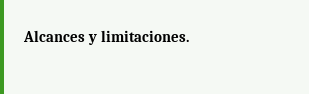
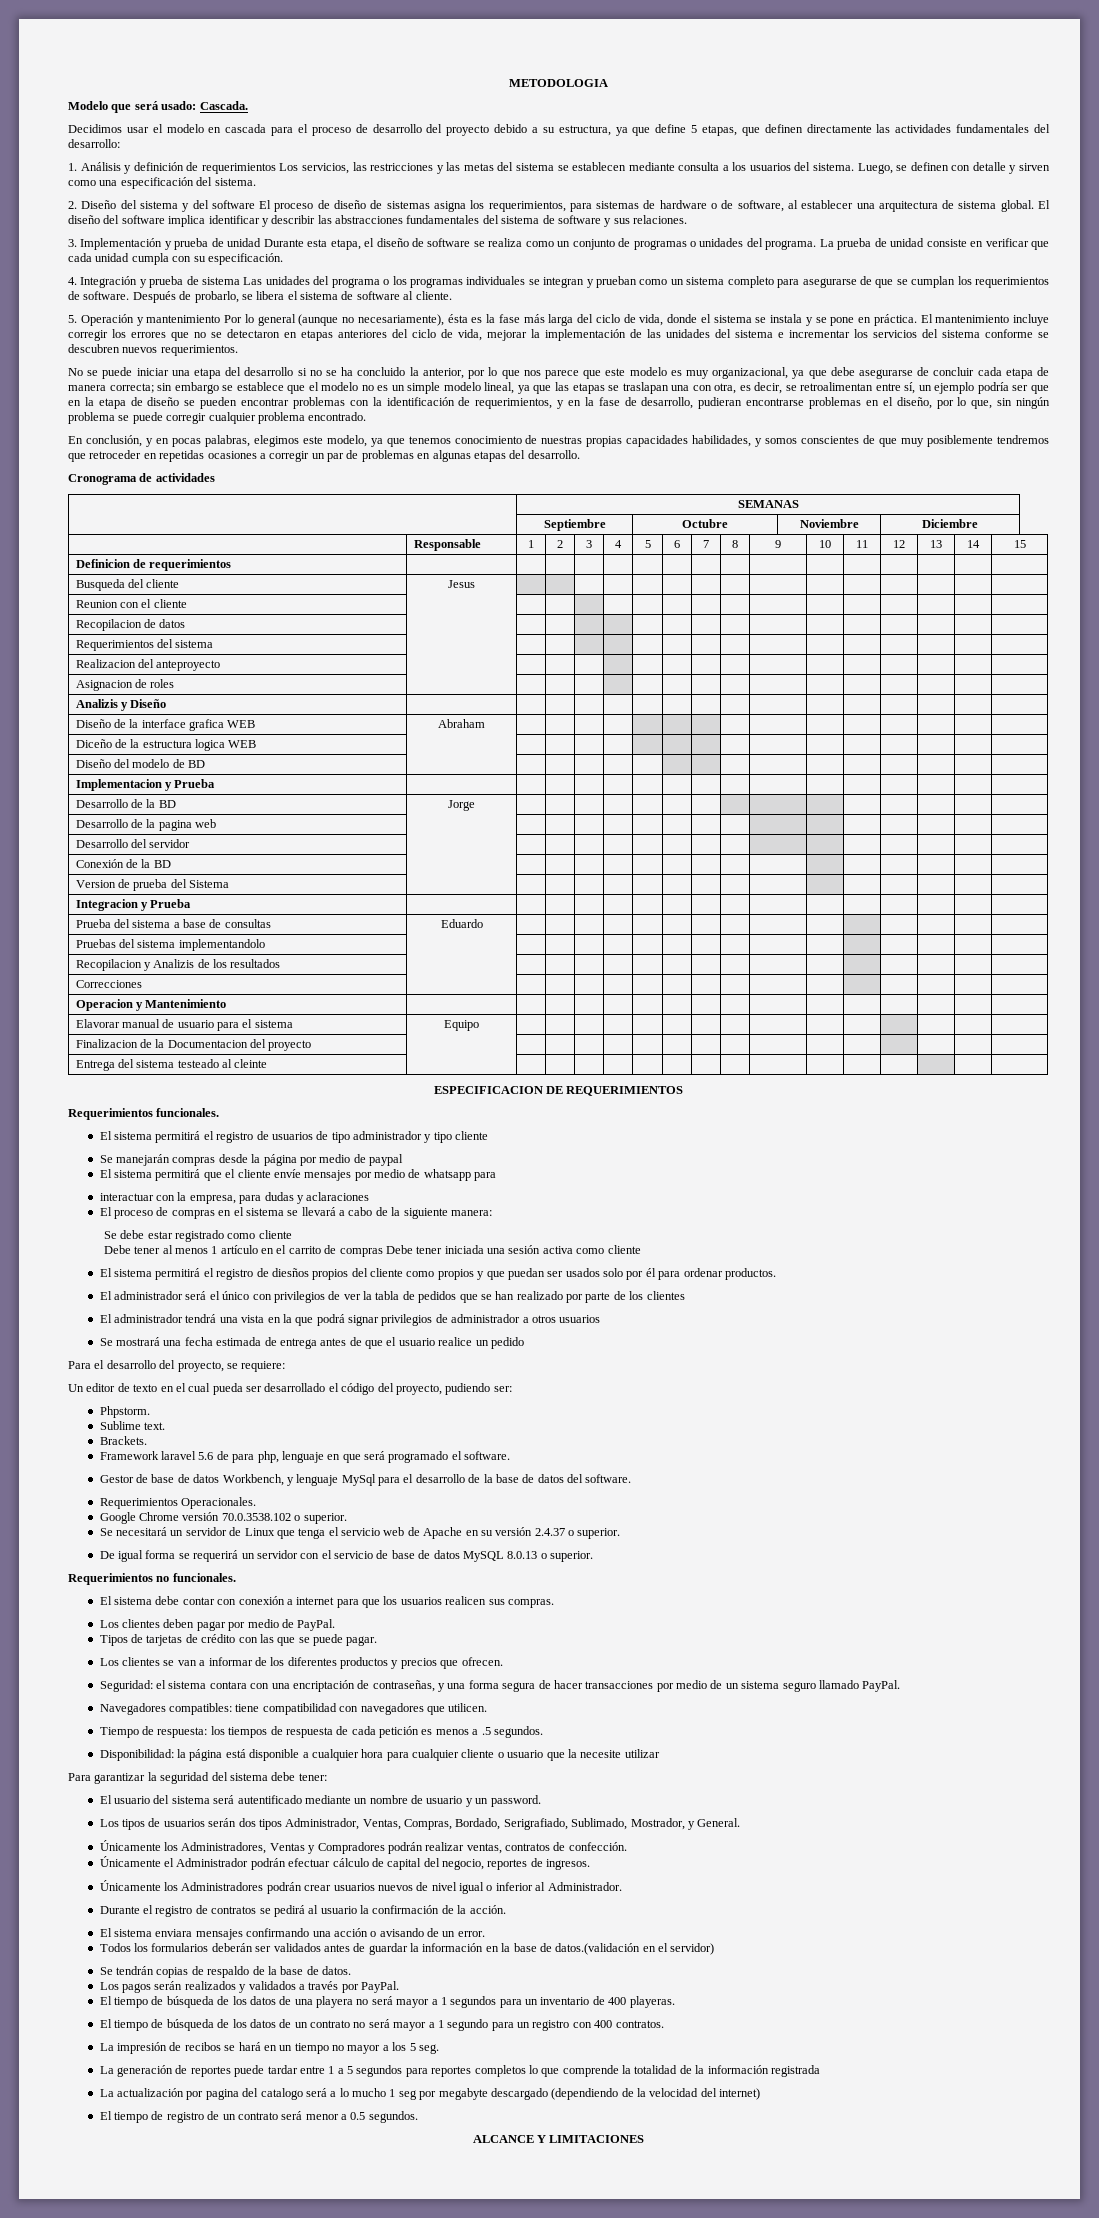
- Alcances y limitaciones.
+ METODOLOGIA
+ Modelo que será usado: Cascada.
+ Decidimos usar el modelo en cascada para el proceso de desarrollo del proyecto debido a su estructura, ya que define 5 etapas, que definen directamente las actividades fundamentales del desarrollo:
+ 1. Análisis y definición de requerimientos Los servicios, las restricciones y las metas del sistema se establecen mediante consulta a los usuarios del sistema. Luego, se definen con detalle y sirven como una especificación del sistema.
+ 2. Diseño del sistema y del software El proceso de diseño de sistemas asigna los requerimientos, para sistemas de hardware o de software, al establecer una arquitectura de sistema global. El diseño del software implica identificar y describir las abstracciones fundamentales del sistema de software y sus relaciones.
+ 3. Implementación y prueba de unidad Durante esta etapa, el diseño de software se realiza como un conjunto de programas o unidades del programa. La prueba de unidad consiste en verificar que cada unidad cumpla con su especificación.
+ 4. Integración y prueba de sistema Las unidades del programa o los programas individuales se integran y prueban como un sistema completo para asegurarse de que se cumplan los requerimientos de software. Después de probarlo, se libera el sistema de software al cliente.
+ 5. Operación y mantenimiento Por lo general (aunque no necesariamente), ésta es la fase más larga del ciclo de vida, donde el sistema se instala y se pone en práctica. El mantenimiento incluye corregir los errores que no se detectaron en etapas anteriores del ciclo de vida, mejorar la implementación de las unidades del sistema e incrementar los servicios del sistema conforme se descubren nuevos requerimientos.
+ No se puede iniciar una etapa del desarrollo si no se ha concluido la anterior, por lo que nos parece que este modelo es muy organizacional, ya que debe asegurarse de concluir cada etapa de manera correcta; sin embargo se establece que el modelo no es un simple modelo lineal, ya que las etapas se traslapan una con otra, es decir, se retroalimentan entre sí, un ejemplo podría ser que en la etapa de diseño se pueden encontrar problemas con la identificación de requerimientos, y en la fase de desarrollo, pudieran encontrarse problemas en el diseño, por lo que, sin ningún problema se puede corregir cualquier problema encontrado.
+ En conclusión, y en pocas palabras, elegimos este modelo, ya que tenemos conocimiento de nuestras propias capacidades habilidades, y somos conscientes de que muy posiblemente tendremos que retroceder en repetidas ocasiones a corregir un par de problemas en algunas etapas del desarrollo.
+ Cronograma de actividades
+ | SEMANAS
+ | Septiembre | Octubre | Noviembre | Diciembre
+ | Responsable | 1 | 2 | 3 | 4 | 5 | 6 | 7 | 8 | 9 | 10 | 11 | 12 | 13 | 14 | 15
+ Definicion de requerimientos | | | | | | | | | | | | | | | |
+ Busqueda del cliente | Jesus | | | | | | | | | | | | | | |
+ Reunion con el cliente | | | | | | | | | | | | | | | |
+ Recopilacion de datos | | | | | | | | | | | | | | | |
+ Requerimientos del sistema | | | | | | | | | | | | | | | |
+ Realizacion del anteproyecto | | | | | | | | | | | | | | | |
+ Asignacion de roles | | | | | | | | | | | | | | | |
+ Analizis y Diseño | | | | | | | | | | | | | | | |
+ Diseño de la interface grafica WEB | Abraham | | | | | | | | | | | | | | |
+ Diceño de la estructura logica WEB | | | | | | | | | | | | | | | |
+ Diseño del modelo de BD | | | | | | | | | | | | | | | |
+ Implementacion y Prueba | | | | | | | | | | | | | | | |
+ Desarrollo de la BD | Jorge | | | | | | | | | | | | | | |
+ Desarrollo de la pagina web | | | | | | | | | | | | | | | |
+ Desarrollo del servidor | | | | | | | | | | | | | | | |
+ Conexión de la BD | | | | | | | | | | | | | | | |
+ Version de prueba del Sistema | | | | | | | | | | | | | | | |
+ Integracion y Prueba | | | | | | | | | | | | | | | |
+ Prueba del sistema a base de consultas | Eduardo | | | | | | | | | | | | | | |
+ Pruebas del sistema implementandolo | | | | | | | | | | | | | | | |
+ Recopilacion y Analizis de los resultados | | | | | | | | | | | | | | | |
+ Correcciones | | | | | | | | | | | | | | | |
+ Operacion y Mantenimiento | | | | | | | | | | | | | | | |
+ Elavorar manual de usuario para el sistema | Equipo | | | | | | | | | | | | | | |
+ Finalizacion de la Documentacion del proyecto | | | | | | | | | | | | | | | |
+ Entrega del sistema testeado al cleinte | | | | | | | | | | | | | | | |
+ ESPECIFICACION DE REQUERIMIENTOS
+ Requerimientos funcionales.
+ El sistema permitirá el registro de usuarios de tipo administrador y tipo cliente
+ Se manejarán compras desde la página por medio de paypal
+ El sistema permitirá que el cliente envíe mensajes por medio de whatsapp para
+ interactuar con la empresa, para dudas y aclaraciones
+ El proceso de compras en el sistema se llevará a cabo de la siguiente manera:
+ Se debe estar registrado como cliente
+ Debe tener al menos 1 artículo en el carrito de compras Debe tener iniciada una sesión activa como cliente
+ El sistema permitirá el registro de diesños propios del cliente como propios y que puedan ser usados solo por él para ordenar productos.
+ El administrador será el único con privilegios de ver la tabla de pedidos que se han realizado por parte de los clientes
+ El administrador tendrá una vista en la que podrá signar privilegios de administrador a otros usuarios
+ Se mostrará una fecha estimada de entrega antes de que el usuario realice un pedido
+ Para el desarrollo del proyecto, se requiere:
+ Un editor de texto en el cual pueda ser desarrollado el código del proyecto, pudiendo ser:
+ Phpstorm.
+ Sublime text.
+ Brackets.
+ Framework laravel 5.6 de para php, lenguaje en que será programado el software.
+ Gestor de base de datos Workbench, y lenguaje MySql para el desarrollo de la base de datos del software.
+ Requerimientos Operacionales.
+ Google Chrome versión 70.0.3538.102 o superior.
+ Se necesitará un servidor de Linux que tenga el servicio web de Apache en su versión 2.4.37 o superior.
+ De igual forma se requerirá un servidor con el servicio de base de datos MySQL 8.0.13 o superior.
+ Requerimientos no funcionales.
+ El sistema debe contar con conexión a internet para que los usuarios realicen sus compras.
+ Los clientes deben pagar por medio de PayPal.
+ Tipos de tarjetas de crédito con las que se puede pagar.
+ Los clientes se van a informar de los diferentes productos y precios que ofrecen.
+ Seguridad: el sistema contara con una encriptación de contraseñas, y una forma segura de hacer transacciones por medio de un sistema seguro llamado PayPal.
+ Navegadores compatibles: tiene compatibilidad con navegadores que utilicen.
+ Tiempo de respuesta: los tiempos de respuesta de cada petición es menos a .5 segundos.
+ Disponibilidad: la página está disponible a cualquier hora para cualquier cliente o usuario que la necesite utilizar
+ Para garantizar la seguridad del sistema debe tener:
+ El usuario del sistema será autentificado mediante un nombre de usuario y un password.
+ Los tipos de usuarios serán dos tipos Administrador, Ventas, Compras, Bordado, Serigrafiado, Sublimado, Mostrador, y General.
+ Únicamente los Administradores, Ventas y Compradores podrán realizar ventas, contratos de confección.
+ Únicamente el Administrador podrán efectuar cálculo de capital del negocio, reportes de ingresos.
+ Únicamente los Administradores podrán crear usuarios nuevos de nivel igual o inferior al Administrador.
+ Durante el registro de contratos se pedirá al usuario la confirmación de la acción.
+ El sistema enviara mensajes confirmando una acción o avisando de un error.
+ Todos los formularios deberán ser validados antes de guardar la información en la base de datos.(validación en el servidor)
+ Se tendrán copias de respaldo de la base de datos.
+ Los pagos serán realizados y validados a través por PayPal.
+ El tiempo de búsqueda de los datos de una playera no será mayor a 1 segundos para un inventario de 400 playeras.
+ El tiempo de búsqueda de los datos de un contrato no será mayor a 1 segundo para un registro con 400 contratos.
+ La impresión de recibos se hará en un tiempo no mayor a los 5 seg.
+ La generación de reportes puede tardar entre 1 a 5 segundos para reportes completos lo que comprende la totalidad de la información registrada
+ La actualización por pagina del catalogo será a lo mucho 1 seg por megabyte descargado (dependiendo de la velocidad del internet)
+ El tiempo de registro de un contrato será menor a 0.5 segundos.
+ ALCANCE Y LIMITACIONES

